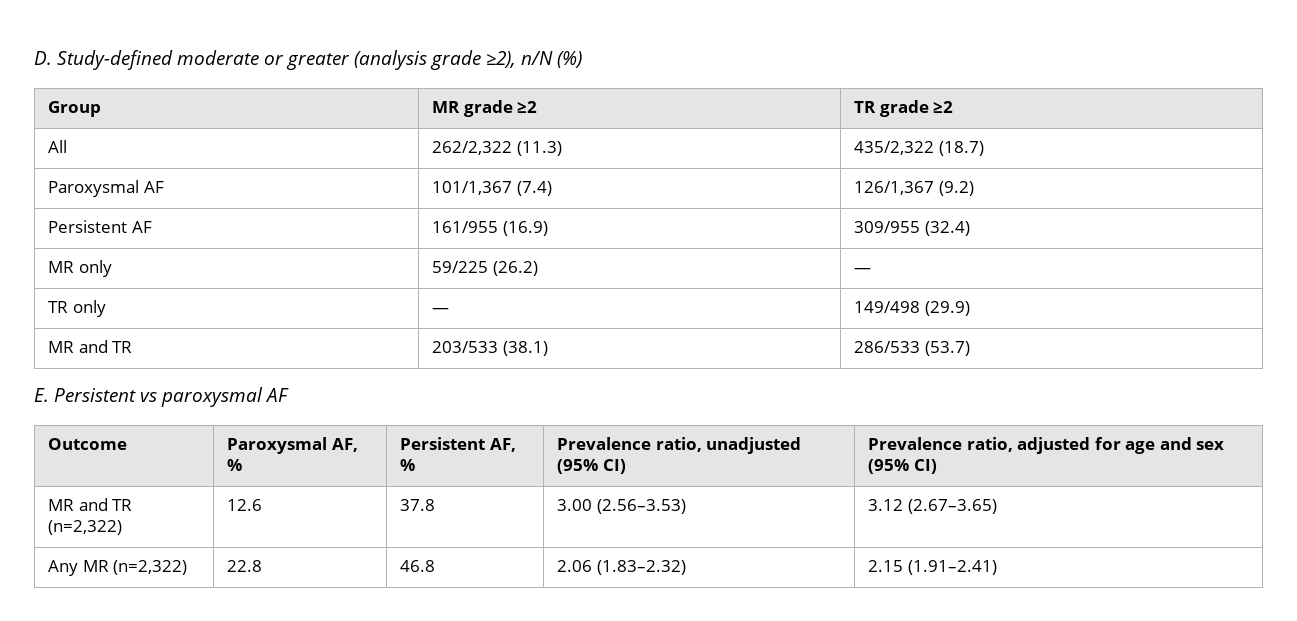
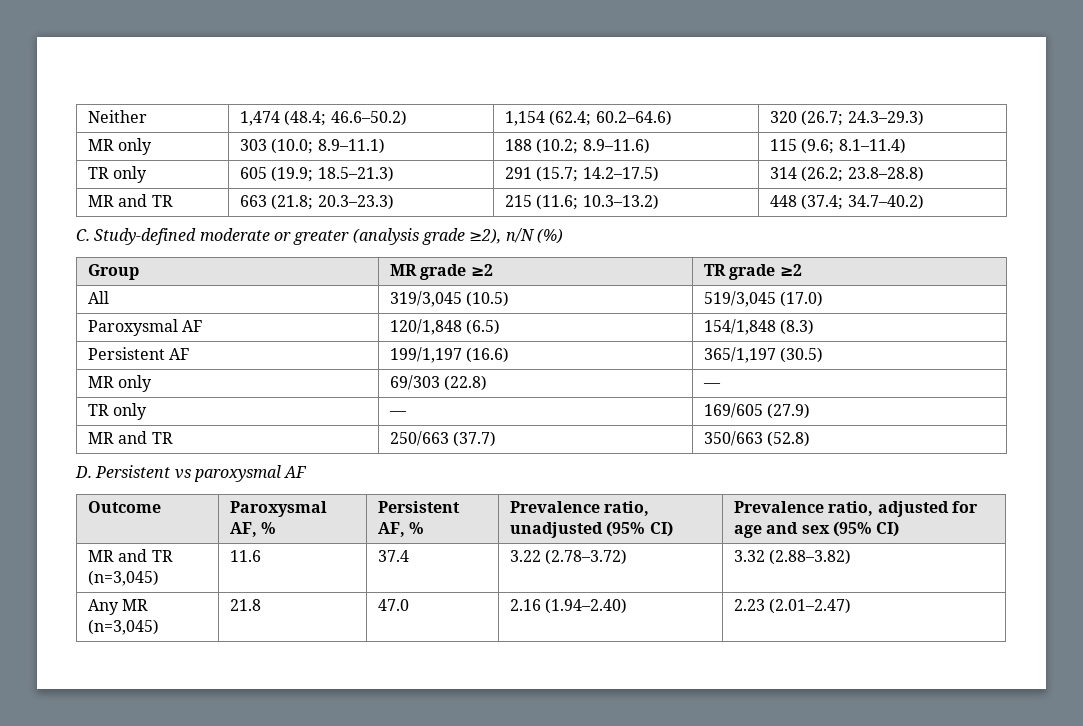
- D. Study-defined moderate or greater (analysis grade ≥2), n/N (%)
+ Neither | 1,474 (48.4; 46.6–50.2) | 1,154 (62.4; 60.2–64.6) | 320 (26.7; 24.3–29.3)
+ MR only | 303 (10.0; 8.9–11.1) | 188 (10.2; 8.9–11.6) | 115 (9.6; 8.1–11.4)
+ TR only | 605 (19.9; 18.5–21.3) | 291 (15.7; 14.2–17.5) | 314 (26.2; 23.8–28.8)
+ MR and TR | 663 (21.8; 20.3–23.3) | 215 (11.6; 10.3–13.2) | 448 (37.4; 34.7–40.2)
+ C. Study-defined moderate or greater (analysis grade ≥2), n/N (%)
- All | 262/2,322 (11.3) | 435/2,322 (18.7)
- Paroxysmal AF | 101/1,367 (7.4) | 126/1,367 (9.2)
- Persistent AF | 161/955 (16.9) | 309/955 (32.4)
- MR only | 59/225 (26.2) | —
+ All | 319/3,045 (10.5) | 519/3,045 (17.0)
+ Paroxysmal AF | 120/1,848 (6.5) | 154/1,848 (8.3)
+ Persistent AF | 199/1,197 (16.6) | 365/1,197 (30.5)
+ MR only | 69/303 (22.8) | —
- TR only | — | 149/498 (29.9)
- MR and TR | 203/533 (38.1) | 286/533 (53.7)
- E. Persistent vs paroxysmal AF
+ TR only | — | 169/605 (27.9)
+ MR and TR | 250/663 (37.7) | 350/663 (52.8)
+ D. Persistent vs paroxysmal AF
- MR and TR (n=2,322) | 12.6 | 37.8 | 3.00 (2.56–3.53) | 3.12 (2.67–3.65)
- Any MR (n=2,322) | 22.8 | 46.8 | 2.06 (1.83–2.32) | 2.15 (1.91–2.41)
+ MR and TR (n=3,045) | 11.6 | 37.4 | 3.22 (2.78–3.72) | 3.32 (2.88–3.82)
+ Any MR (n=3,045) | 21.8 | 47.0 | 2.16 (1.94–2.40) | 2.23 (2.01–2.47)

